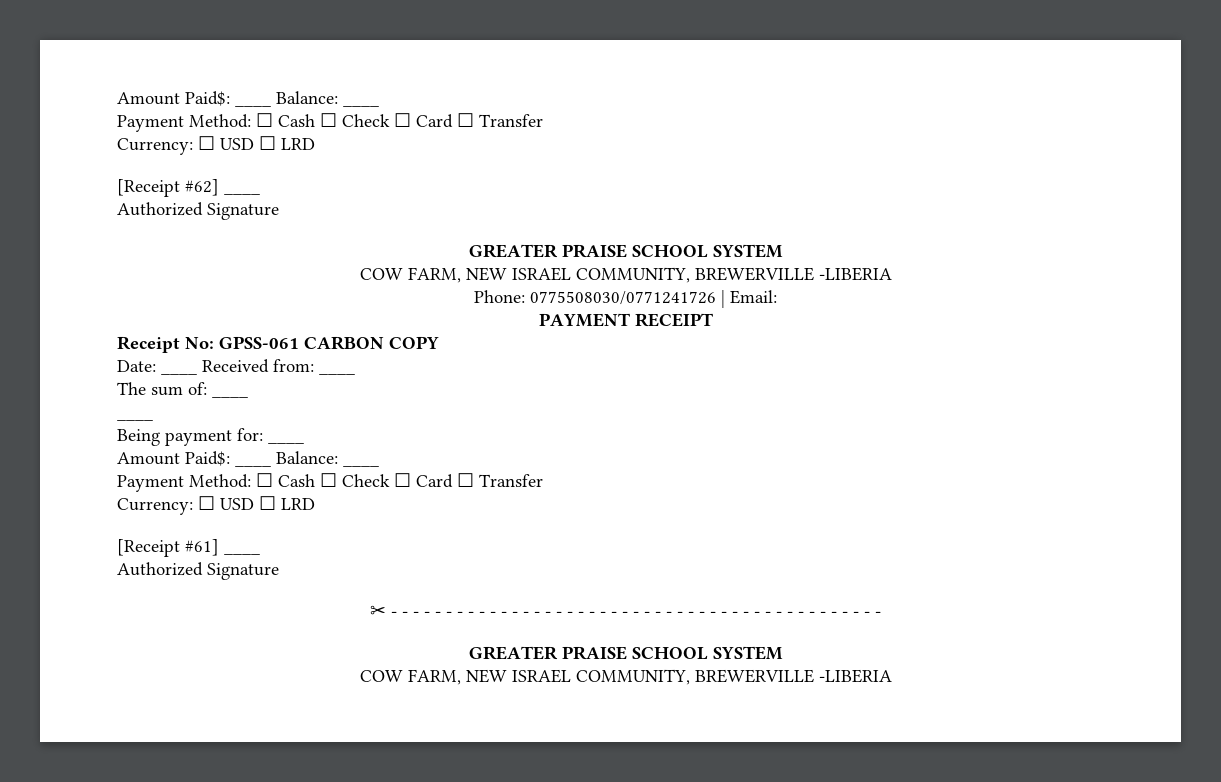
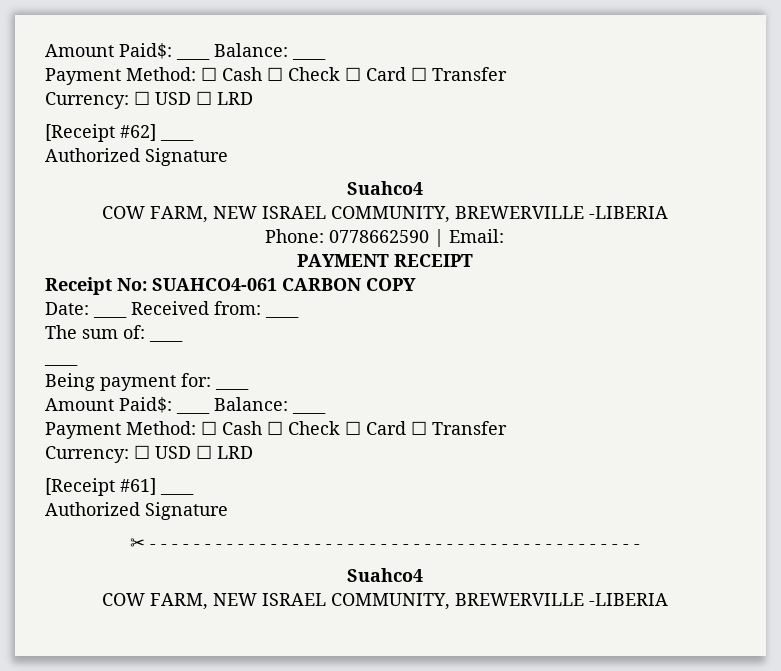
  [Receipt #62] ____
  Authorized Signature
- GREATER PRAISE SCHOOL SYSTEM
+ Suahco4
- Phone: 0775508030/0771241726 | Email:
+ Phone: 0778662590 | Email:
- Receipt No: GPSS-061 CARBON COPY
+ Receipt No: SUAHCO4-061 CARBON COPY
  ✂ - - - - - - - - - - - - - - - - - - - - - - - - - - - - - - - - - - - - - - - - - - - - -
- GREATER PRAISE SCHOOL SYSTEM
+ Suahco4

